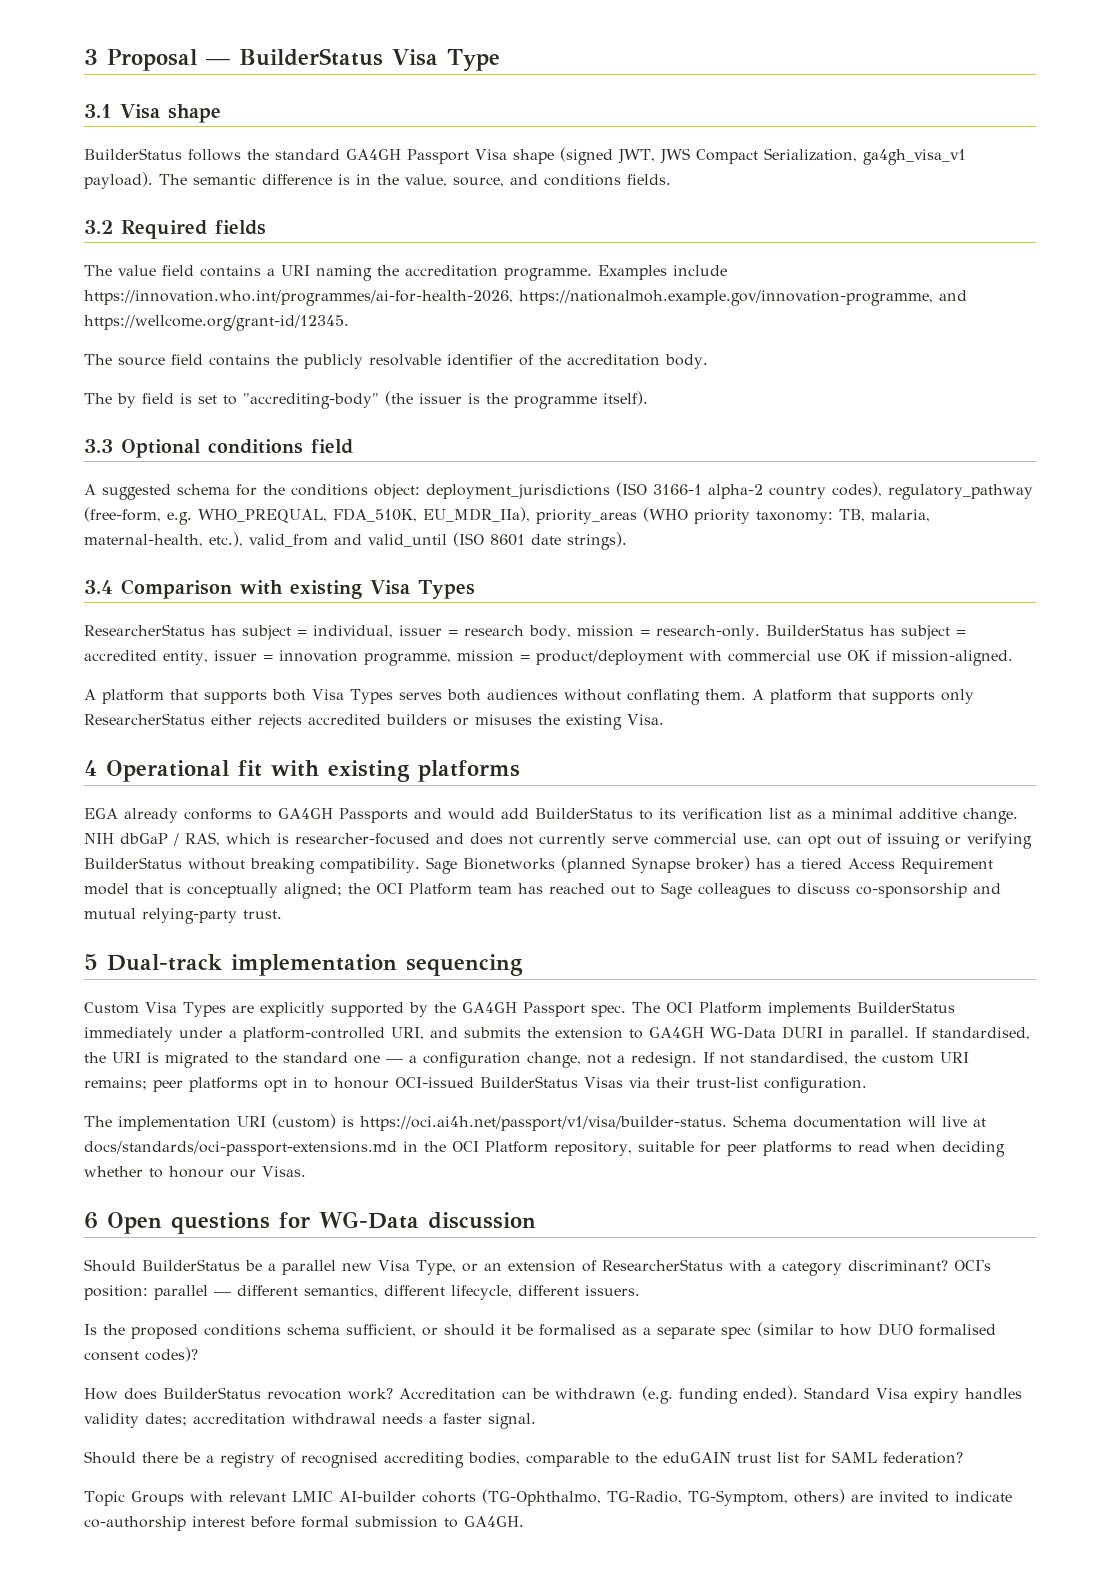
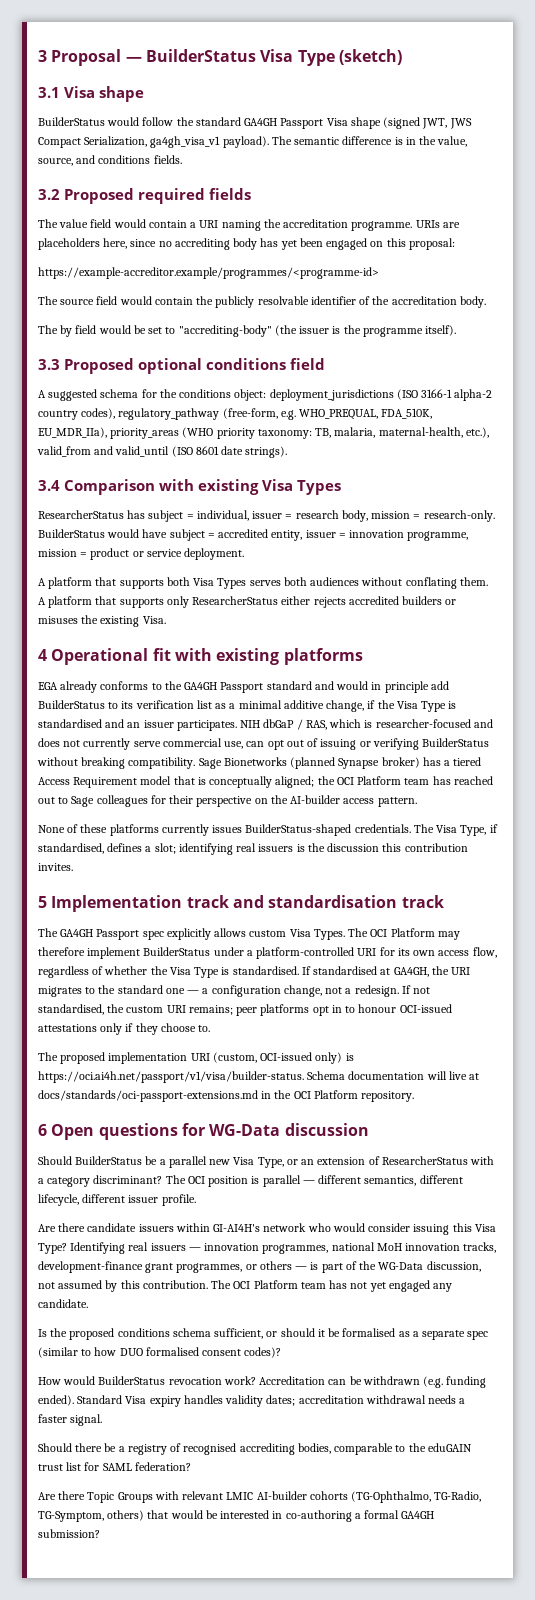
- 3 Proposal — BuilderStatus Visa Type
+ 3 Proposal — BuilderStatus Visa Type (sketch)
- BuilderStatus follows the standard GA4GH Passport Visa shape (signed JWT, JWS Compact Serialization, ga4gh_visa_v1 payload).
+ BuilderStatus would follow the standard GA4GH Passport Visa shape (signed JWT, JWS Compact Serialization, ga4gh_visa_v1 payload).
- 3.2 Required fields
+ 3.2 Proposed required fields
- The value field contains a URI naming the accreditation programme.
+ The value field would contain a URI naming the accreditation programme.
- Examples include https://innovation.who.int/programmes/ai-for-health-2026, https://nationalmoh.example.gov/innovation-programme, and https://wellcome.org/grant-id/12345.
+ URIs are placeholders here, since no accrediting body has yet been engaged on this proposal:
+ https://example-accreditor.example/programmes/<programme-id>
- The source field contains the publicly resolvable identifier of the accreditation body.
+ The source field would contain the publicly resolvable identifier of the accreditation body.
- The by field is set to "accrediting-body" (the issuer is the programme itself).
+ The by field would be set to "accrediting-body" (the issuer is the programme itself).
- 3.3 Optional conditions field
+ 3.3 Proposed optional conditions field
- BuilderStatus has subject = accredited entity, issuer = innovation programme, mission = product/deployment with commercial use OK if mission-aligned.
+ BuilderStatus would have subject = accredited entity, issuer = innovation programme, mission = product or service deployment.
- EGA already conforms to GA4GH Passports and would add BuilderStatus to its verification list as a minimal additive change.
+ EGA already conforms to the GA4GH Passport standard and would in principle add BuilderStatus to its verification list as a minimal additive change, if the Visa Type is standardised and an issuer participates.
- Sage Bionetworks (planned Synapse broker) has a tiered Access Requirement model that is conceptually aligned; the OCI Platform team has reached out to Sage colleagues to discuss co-sponsorship and mutual relying-party trust.
- 5 Dual-track implementation sequencing
- Custom Visa Types are explicitly supported by the GA4GH Passport spec. The OCI Platform implements BuilderStatus immediately under a platform-controlled URI, and submits the extension to GA4GH WG-Data DURI in parallel. If standardised, the URI is migrated to the standard one — a configuration change, not a redesign.
+ Sage Bionetworks (planned Synapse broker) has a tiered Access Requirement model that is conceptually aligned; the OCI Platform team has reached out to Sage colleagues for their perspective on the AI-builder access pattern.
+ None of these platforms currently issues BuilderStatus-shaped credentials. The Visa Type, if standardised, defines a slot; identifying real issuers is the discussion this contribution invites.
+ 5 Implementation track and standardisation track
+ The GA4GH Passport spec explicitly allows custom Visa Types. The OCI Platform may therefore implement BuilderStatus under a platform-controlled URI for its own access flow, regardless of whether the Visa Type is standardised. If standardised at GA4GH, the URI migrates to the standard one — a configuration change, not a redesign.
- If not standardised, the custom URI remains; peer platforms opt in to honour OCI-issued BuilderStatus Visas via their trust-list configuration.
- The implementation URI (custom) is https://oci.ai4h.net/passport/v1/visa/builder-status. Schema documentation will live at docs/standards/oci-passport-extensions.md in the OCI Platform repository, suitable for peer platforms to read when deciding whether to honour our Visas.
+ If not standardised, the custom URI remains; peer platforms opt in to honour OCI-issued attestations only if they choose to.
+ The proposed implementation URI (custom, OCI-issued only) is https://oci.ai4h.net/passport/v1/visa/builder-status. Schema documentation will live at docs/standards/oci-passport-extensions.md in the OCI Platform repository.
- OCI's position: parallel — different semantics, different lifecycle, different issuers.
+ The OCI position is parallel — different semantics, different lifecycle, different issuer profile.
+ Are there candidate issuers within GI-AI4H's network who would consider issuing this Visa Type? Identifying real issuers — innovation programmes, national MoH innovation tracks, development-finance grant programmes, or others — is part of the WG-Data discussion, not assumed by this contribution. The OCI Platform team has not yet engaged any candidate.
- How does BuilderStatus revocation work?
+ How would BuilderStatus revocation work?
- Topic Groups with relevant LMIC AI-builder cohorts (TG-Ophthalmo, TG-Radio, TG-Symptom, others) are invited to indicate co-authorship interest before formal submission to GA4GH.
+ Are there Topic Groups with relevant LMIC AI-builder cohorts (TG-Ophthalmo, TG-Radio, TG-Symptom, others) that would be interested in co-authoring a formal GA4GH submission?

